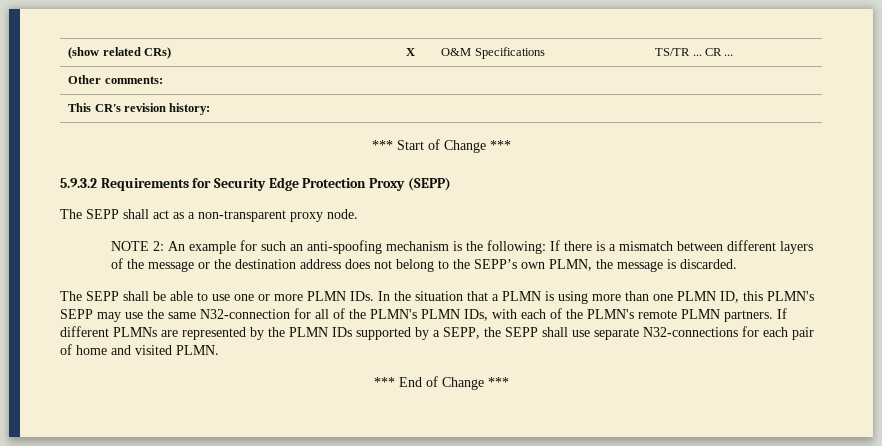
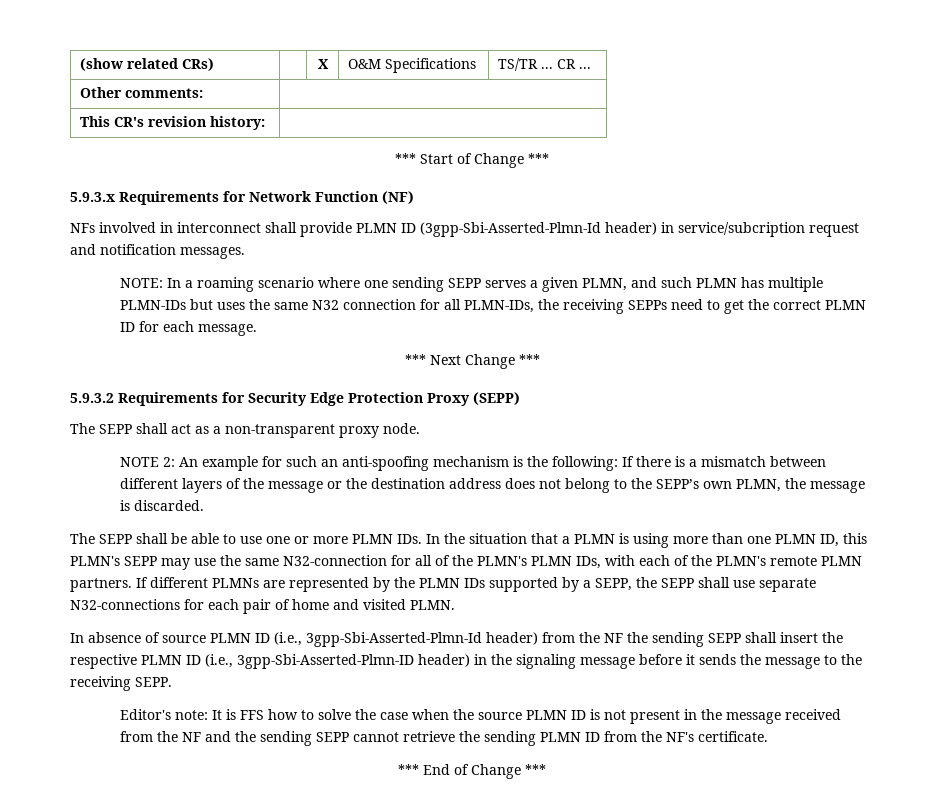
+ 5.9.3.x Requirements for Network Function (NF)
+ NFs involved in interconnect shall provide PLMN ID (3gpp-Sbi-Asserted-Plmn-Id header) in service/subcription request and notification messages.
+ NOTE: In a roaming scenario where one sending SEPP serves a given PLMN, and such PLMN has multiple PLMN-IDs but uses the same N32 connection for all PLMN-IDs, the receiving SEPPs need to get the correct PLMN ID for each message.
+ *** Next Change ***
+ In absence of source PLMN ID (i.e., 3gpp-Sbi-Asserted-Plmn-Id header) from the NF the sending SEPP shall insert the respective PLMN ID (i.e., 3gpp-Sbi-Asserted-Plmn-ID header) in the signaling message before it sends the message to the receiving SEPP.
+ Editor's note: It is FFS how to solve the case when the source PLMN ID is not present in the message received from the NF and the sending SEPP cannot retrieve the sending PLMN ID from the NF's certificate.

